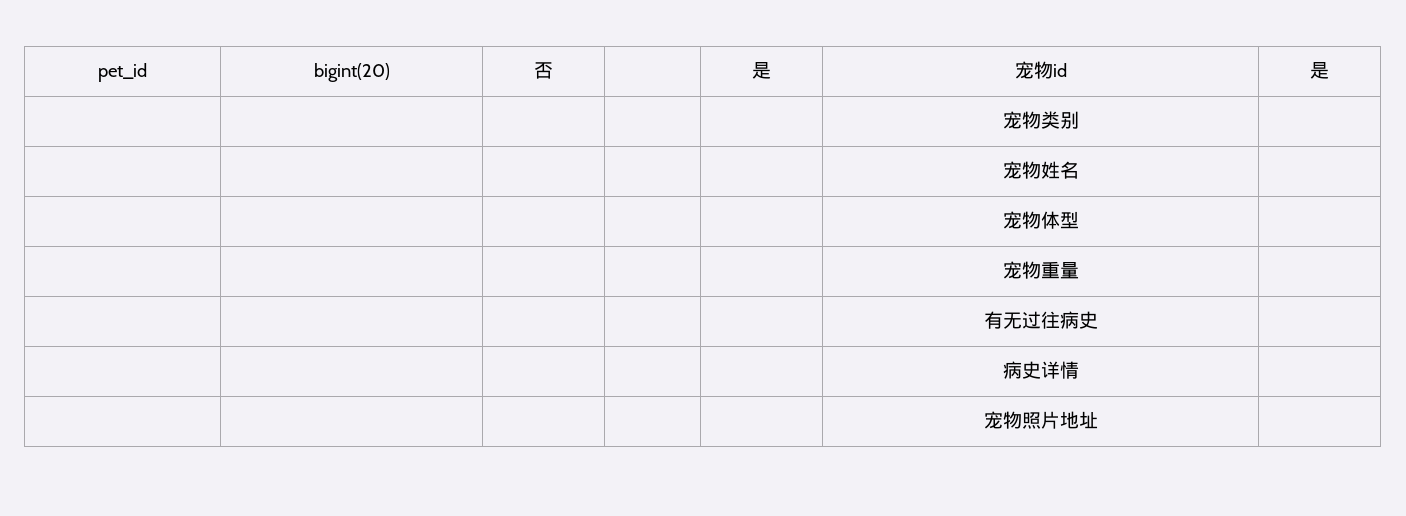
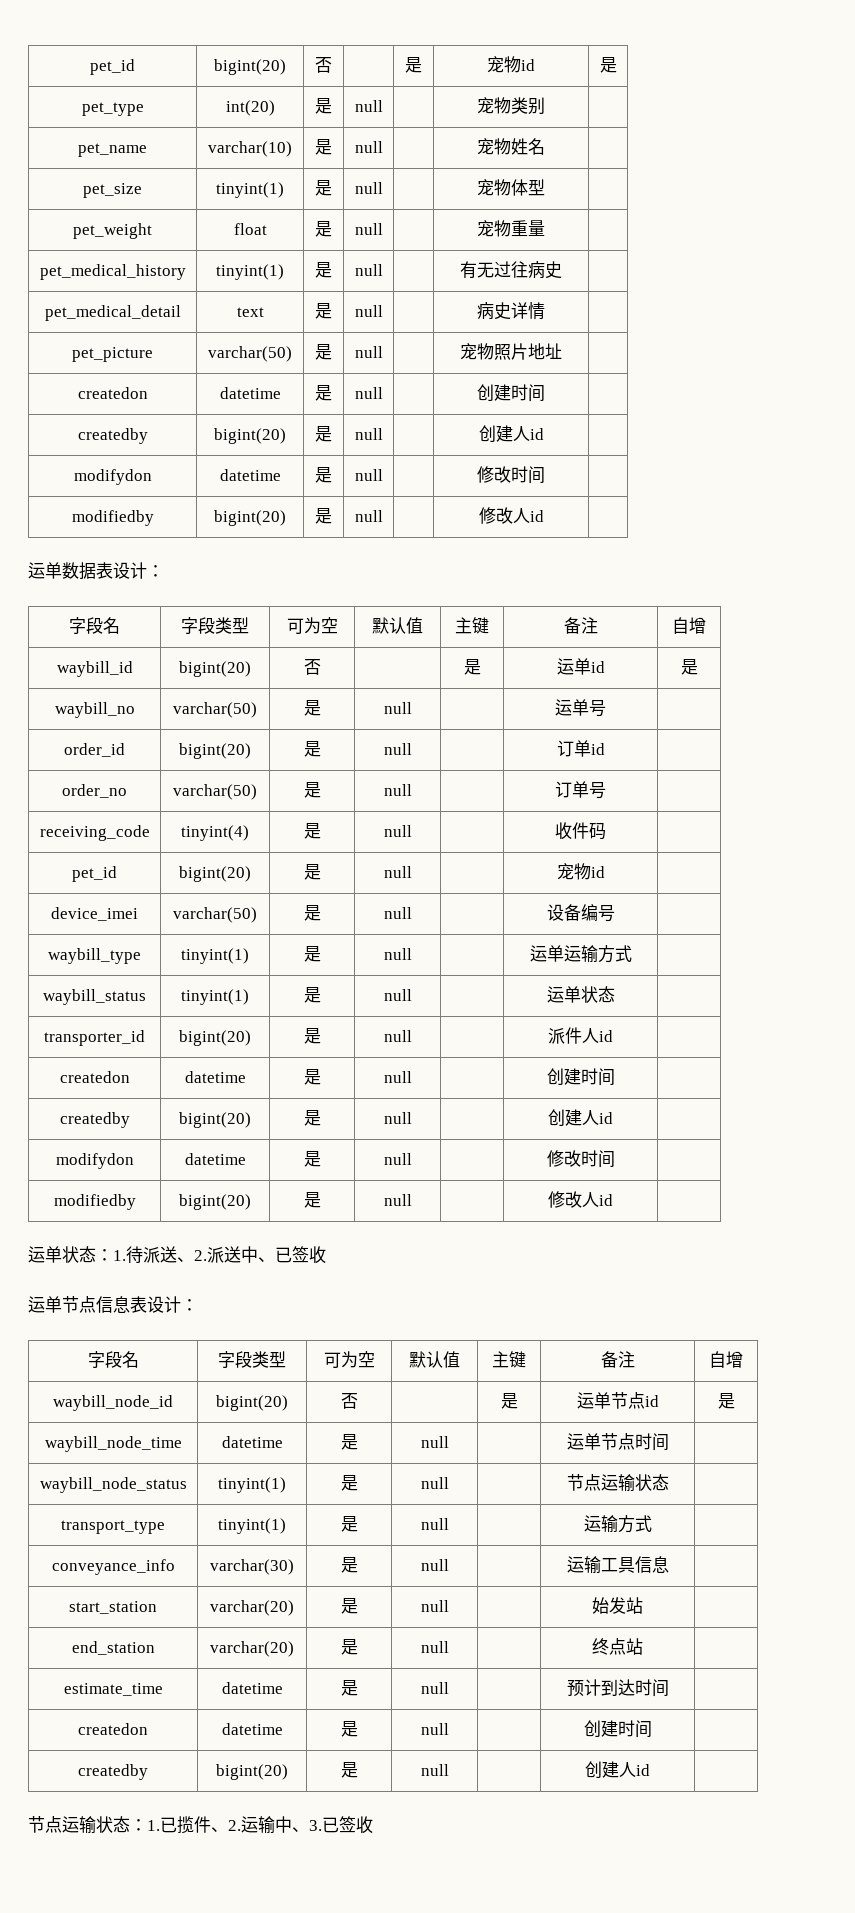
- | | | | | 宠物类别 |
+ pet_type | int(20) | 是 | null | | 宠物类别 |
- | | | | | 宠物姓名 |
+ pet_name | varchar(10) | 是 | null | | 宠物姓名 |
- | | | | | 宠物体型 |
+ pet_size | tinyint(1) | 是 | null | | 宠物体型 |
- | | | | | 宠物重量 |
+ pet_weight | float | 是 | null | | 宠物重量 |
- | | | | | 有无过往病史 |
+ pet_medical_history | tinyint(1) | 是 | null | | 有无过往病史 |
- | | | | | 病史详情 |
+ pet_medical_detail | text | 是 | null | | 病史详情 |
- | | | | | 宠物照片地址 |
+ pet_picture | varchar(50) | 是 | null | | 宠物照片地址 |
+ createdon | datetime | 是 | null | | 创建时间 |
+ createdby | bigint(20) | 是 | null | | 创建人id |
+ modifydon | datetime | 是 | null | | 修改时间 |
+ modifiedby | bigint(20) | 是 | null | | 修改人id |
+ 运单数据表设计：
+ 字段名 | 字段类型 | 可为空 | 默认值 | 主键 | 备注 | 自增
+ waybill_id | bigint(20) | 否 | | 是 | 运单id | 是
+ waybill_no | varchar(50) | 是 | null | | 运单号 |
+ order_id | bigint(20) | 是 | null | | 订单id |
+ order_no | varchar(50) | 是 | null | | 订单号 |
+ receiving_code | tinyint(4) | 是 | null | | 收件码 |
+ pet_id | bigint(20) | 是 | null | | 宠物id |
+ device_imei | varchar(50) | 是 | null | | 设备编号 |
+ waybill_type | tinyint(1) | 是 | null | | 运单运输方式 |
+ waybill_status | tinyint(1) | 是 | null | | 运单状态 |
+ transporter_id | bigint(20) | 是 | null | | 派件人id |
+ createdon | datetime | 是 | null | | 创建时间 |
+ createdby | bigint(20) | 是 | null | | 创建人id |
+ modifydon | datetime | 是 | null | | 修改时间 |
+ modifiedby | bigint(20) | 是 | null | | 修改人id |
+ 运单状态：1.待派送、2.派送中、已签收
+ 运单节点信息表设计：
+ 字段名 | 字段类型 | 可为空 | 默认值 | 主键 | 备注 | 自增
+ waybill_node_id | bigint(20) | 否 | | 是 | 运单节点id | 是
+ waybill_node_time | datetime | 是 | null | | 运单节点时间 |
+ waybill_node_status | tinyint(1) | 是 | null | | 节点运输状态 |
+ transport_type | tinyint(1) | 是 | null | | 运输方式 |
+ conveyance_info | varchar(30) | 是 | null | | 运输工具信息 |
+ start_station | varchar(20) | 是 | null | | 始发站 |
+ end_station | varchar(20) | 是 | null | | 终点站 |
+ estimate_time | datetime | 是 | null | | 预计到达时间 |
+ createdon | datetime | 是 | null | | 创建时间 |
+ createdby | bigint(20) | 是 | null | | 创建人id |
+ 节点运输状态：1.已揽件、2.运输中、3.已签收

